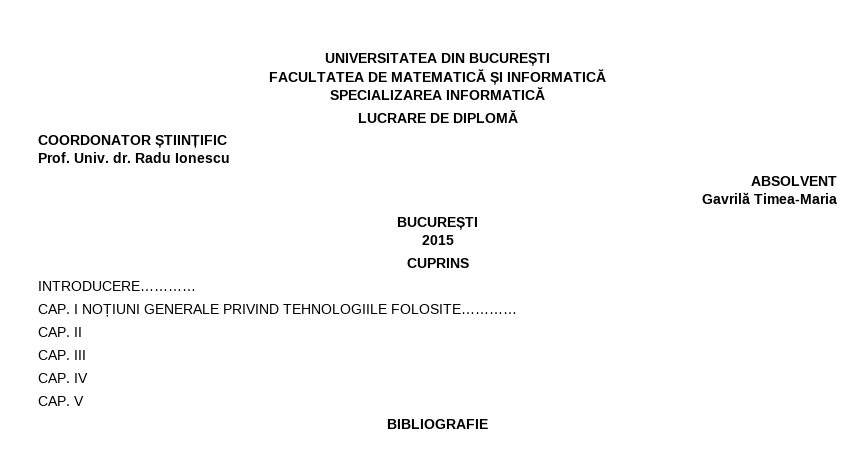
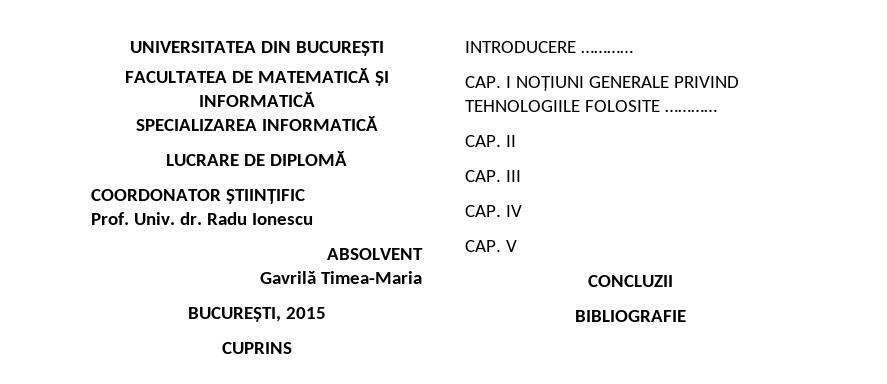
  Gavrilă Timea-Maria
- BUCUREȘTI
- 2015
+ BUCUREȘTI, 2015
- INTRODUCERE…………
+ INTRODUCERE …………
- CAP. I NOȚIUNI GENERALE PRIVIND TEHNOLOGIILE FOLOSITE…………
+ CAP. I NOȚIUNI GENERALE PRIVIND TEHNOLOGIILE FOLOSITE …………
+ CONCLUZII

